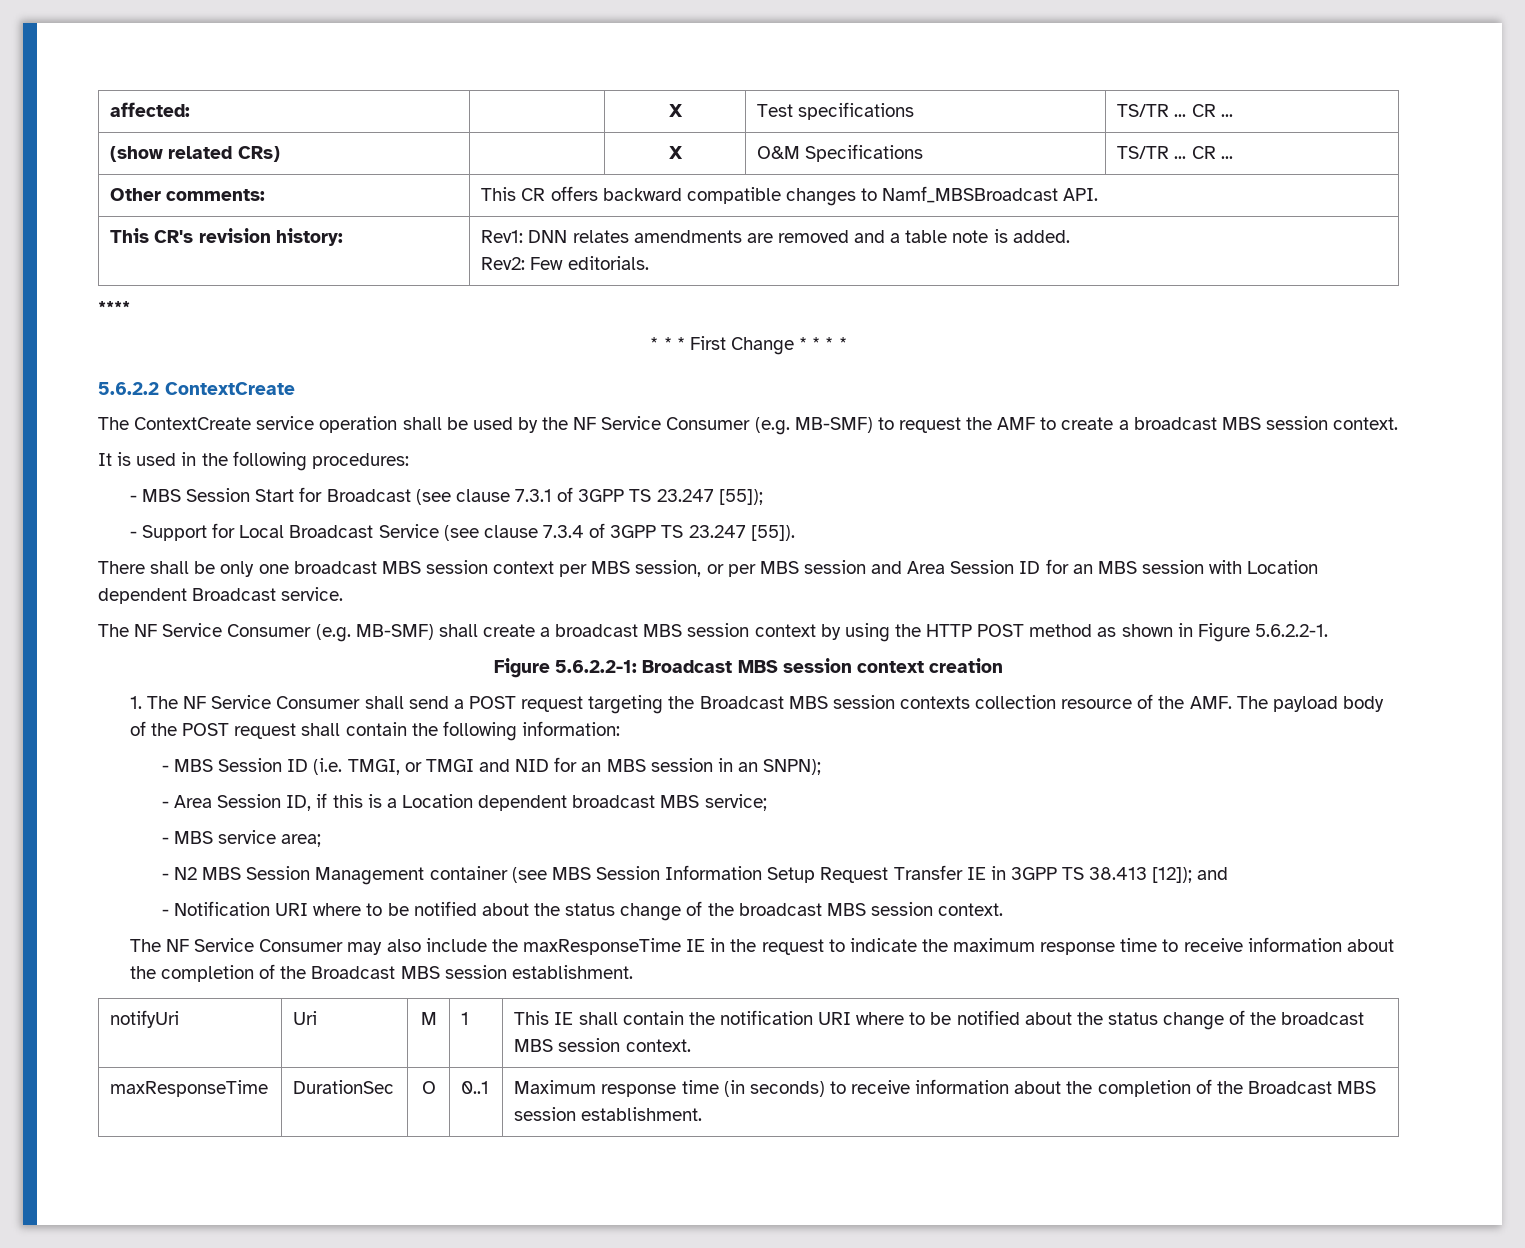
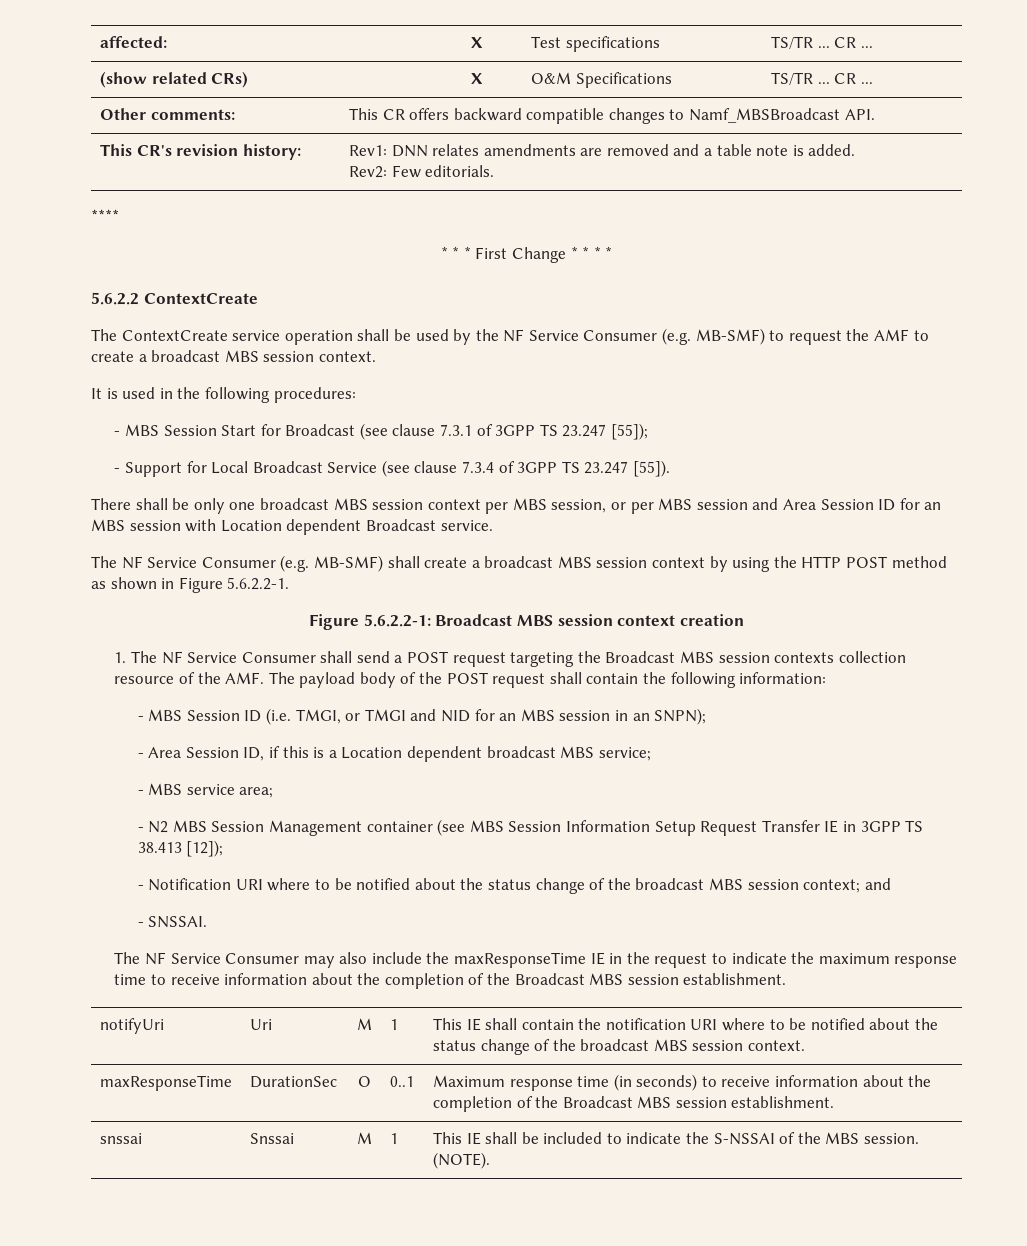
- - N2 MBS Session Management container (see MBS Session Information Setup Request Transfer IE in 3GPP TS 38.413 [12]); and
+ - N2 MBS Session Management container (see MBS Session Information Setup Request Transfer IE in 3GPP TS 38.413 [12]);
- - Notification URI where to be notified about the status change of the broadcast MBS session context.
+ - Notification URI where to be notified about the status change of the broadcast MBS session context; and
+ - SNSSAI.
+ snssai | Snssai | M | 1 | This IE shall be included to indicate the S-NSSAI of the MBS session. (NOTE).

